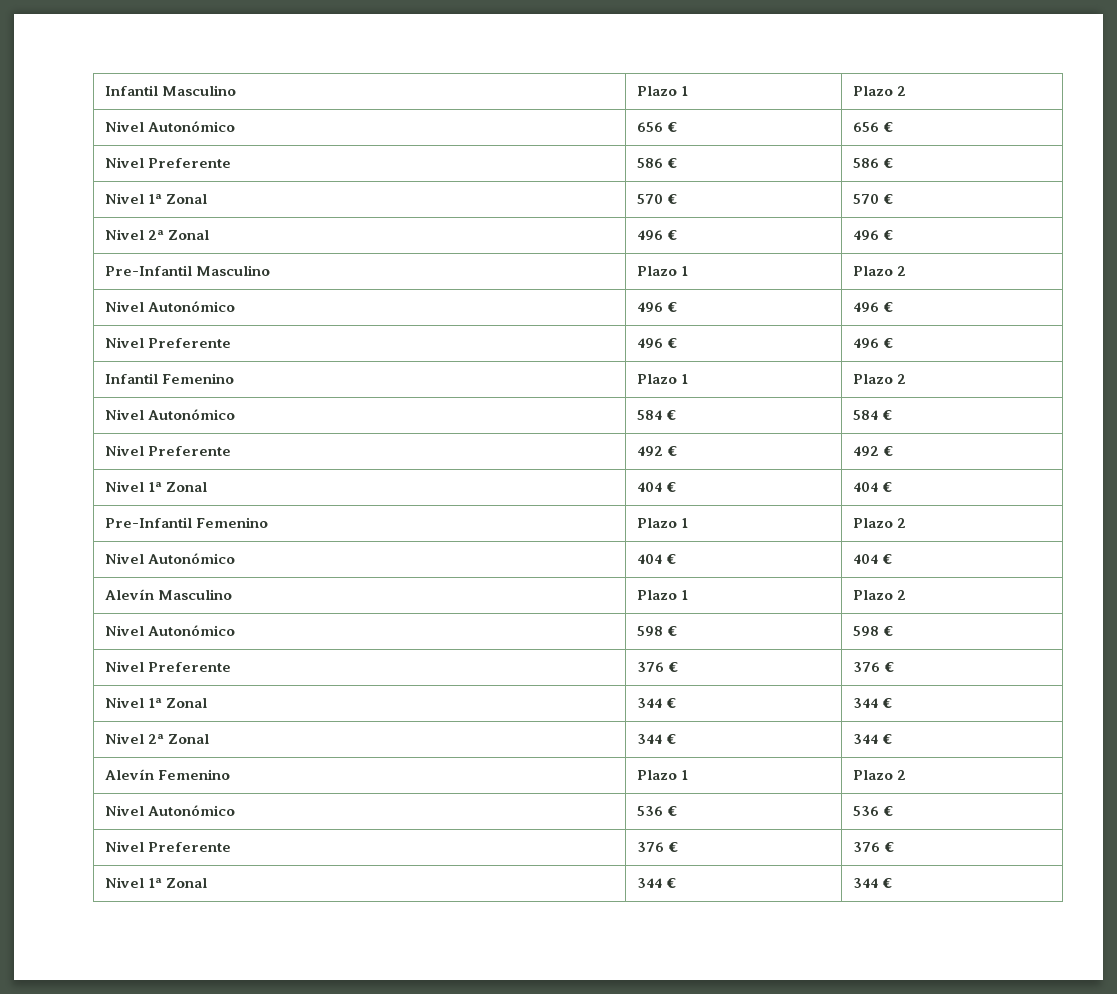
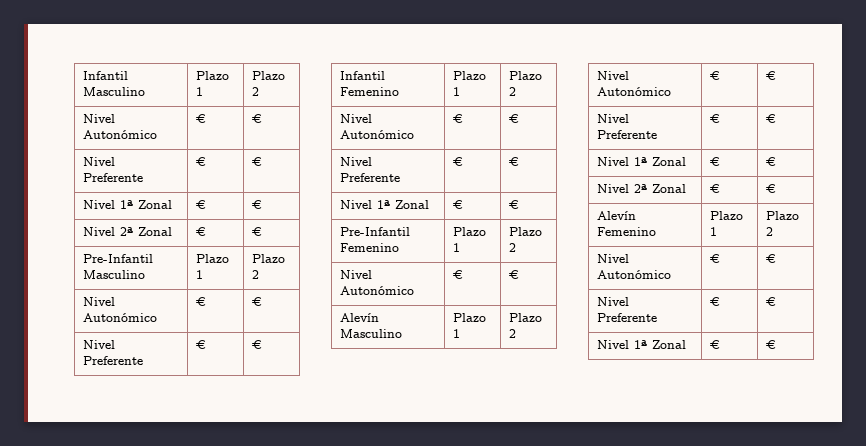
  Infantil Masculino | Plazo 1 | Plazo 2
- Nivel Autonómico | 656 € | 656 €
- Nivel Preferente | 586 € | 586 €
- Nivel 1ª Zonal | 570 € | 570 €
- Nivel 2ª Zonal | 496 € | 496 €
+ Nivel Autonómico | € | €
+ Nivel Preferente | € | €
+ Nivel 1ª Zonal | € | €
+ Nivel 2ª Zonal | € | €
  Pre-Infantil Masculino | Plazo 1 | Plazo 2
- Nivel Autonómico | 496 € | 496 €
- Nivel Preferente | 496 € | 496 €
+ Nivel Autonómico | € | €
+ Nivel Preferente | € | €
  Infantil Femenino | Plazo 1 | Plazo 2
- Nivel Autonómico | 584 € | 584 €
- Nivel Preferente | 492 € | 492 €
- Nivel 1ª Zonal | 404 € | 404 €
+ Nivel Autonómico | € | €
+ Nivel Preferente | € | €
+ Nivel 1ª Zonal | € | €
  Pre-Infantil Femenino | Plazo 1 | Plazo 2
- Nivel Autonómico | 404 € | 404 €
+ Nivel Autonómico | € | €
  Alevín Masculino | Plazo 1 | Plazo 2
- Nivel Autonómico | 598 € | 598 €
- Nivel Preferente | 376 € | 376 €
- Nivel 1ª Zonal | 344 € | 344 €
- Nivel 2ª Zonal | 344 € | 344 €
+ Nivel Autonómico | € | €
+ Nivel Preferente | € | €
+ Nivel 1ª Zonal | € | €
+ Nivel 2ª Zonal | € | €
  Alevín Femenino | Plazo 1 | Plazo 2
- Nivel Autonómico | 536 € | 536 €
- Nivel Preferente | 376 € | 376 €
- Nivel 1ª Zonal | 344 € | 344 €
+ Nivel Autonómico | € | €
+ Nivel Preferente | € | €
+ Nivel 1ª Zonal | € | €

